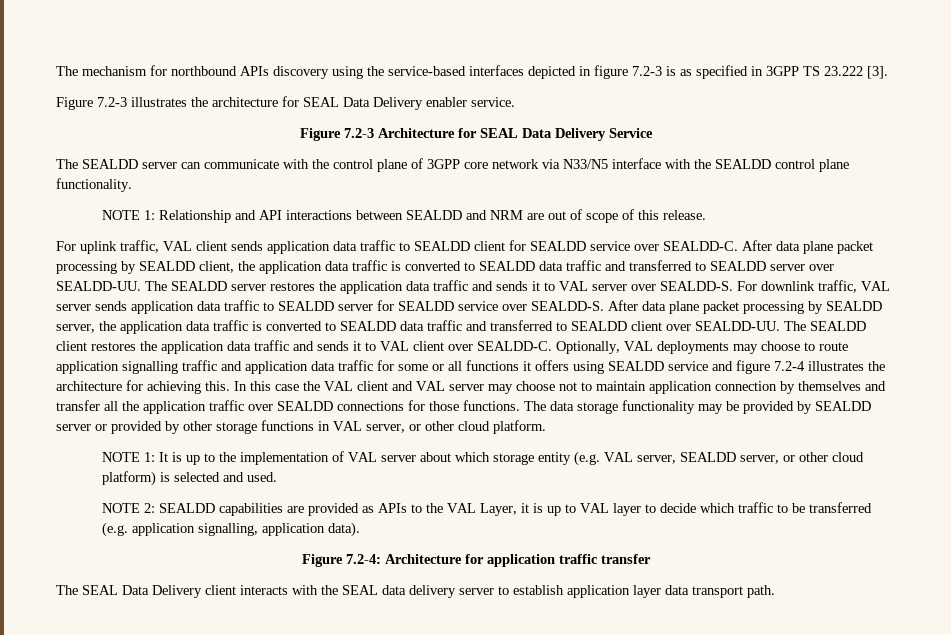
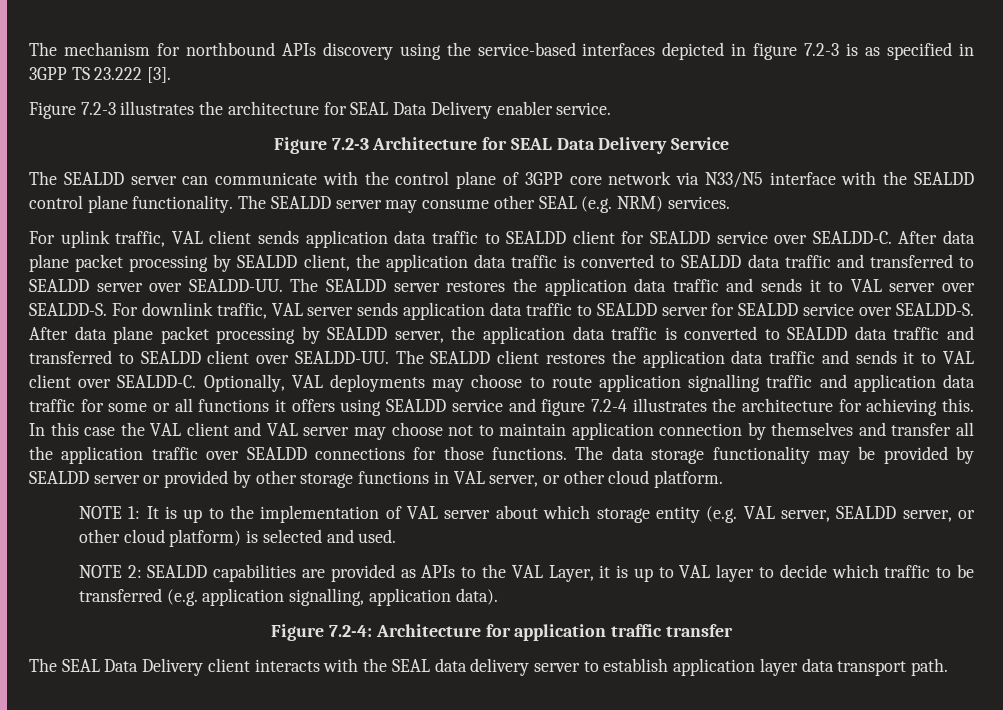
- The SEALDD server can communicate with the control plane of 3GPP core network via N33/N5 interface with the SEALDD control plane functionality.
- NOTE 1: Relationship and API interactions between SEALDD and NRM are out of scope of this release.
+ The SEALDD server can communicate with the control plane of 3GPP core network via N33/N5 interface with the SEALDD control plane functionality. The SEALDD server may consume other SEAL (e.g. NRM) services.

